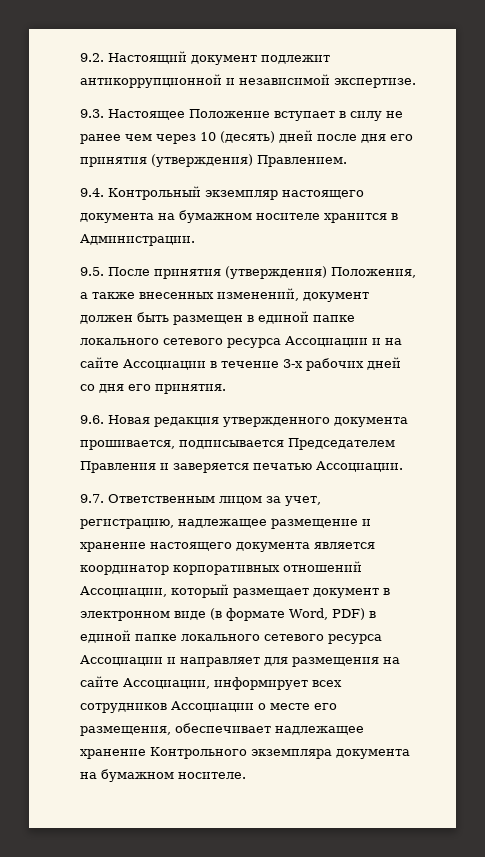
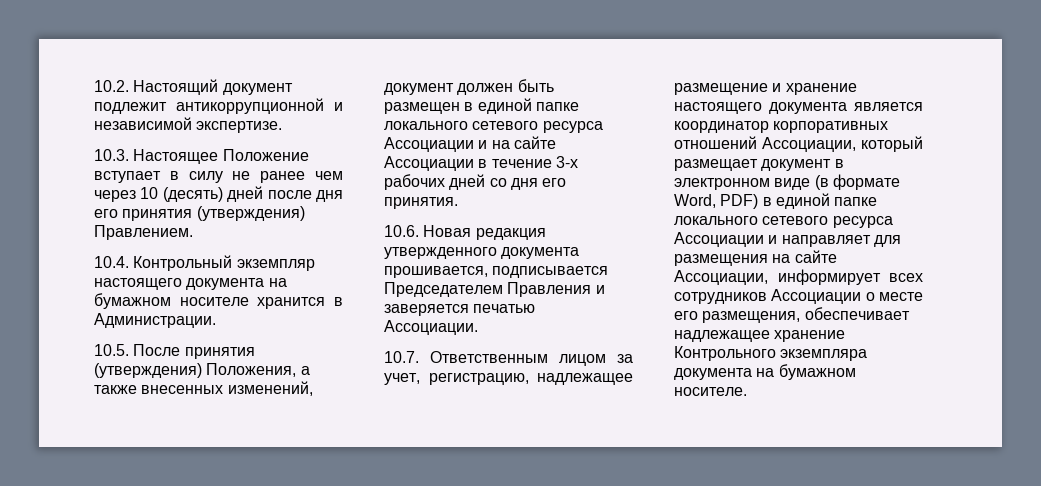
- 9.2. Настоящий документ подлежит антикоррупционной и независимой экспертизе.
+ 10.2. Настоящий документ подлежит антикоррупционной и независимой экспертизе.
- 9.3. Настоящее Положение вступает в силу не ранее чем через 10 (десять) дней после дня его принятия (утверждения) Правлением.
+ 10.3. Настоящее Положение вступает в силу не ранее чем через 10 (десять) дней после дня его принятия (утверждения) Правлением.
- 9.4. Контрольный экземпляр настоящего документа на бумажном носителе хранится в Администрации.
+ 10.4. Контрольный экземпляр настоящего документа на бумажном носителе хранится в Администрации.
- 9.5. После принятия (утверждения) Положения, а также внесенных изменений, документ должен быть размещен в единой папке локального сетевого ресурса Ассоциации и на сайте Ассоциации в течение 3-х рабочих дней со дня его принятия.
+ 10.5. После принятия (утверждения) Положения, а также внесенных изменений, документ должен быть размещен в единой папке локального сетевого ресурса Ассоциации и на сайте Ассоциации в течение 3-х рабочих дней со дня его принятия.
- 9.6. Новая редакция утвержденного документа прошивается, подписывается Председателем Правления и заверяется печатью Ассоциации.
+ 10.6. Новая редакция утвержденного документа прошивается, подписывается Председателем Правления и заверяется печатью Ассоциации.
- 9.7. Ответственным лицом за учет, регистрацию, надлежащее размещение и хранение настоящего документа является координатор корпоративных отношений Ассоциации, который размещает документ в электронном виде (в формате Word, PDF) в единой папке локального сетевого ресурса Ассоциации и направляет для размещения на сайте Ассоциации, информирует всех сотрудников Ассоциации о месте его размещения, обеспечивает надлежащее хранение Контрольного экземпляра документа на бумажном носителе.
+ 10.7. Ответственным лицом за учет, регистрацию, надлежащее размещение и хранение настоящего документа является координатор корпоративных отношений Ассоциации, который размещает документ в электронном виде (в формате Word, PDF) в единой папке локального сетевого ресурса Ассоциации и направляет для размещения на сайте Ассоциации, информирует всех сотрудников Ассоциации о месте его размещения, обеспечивает надлежащее хранение Контрольного экземпляра документа на бумажном носителе.

